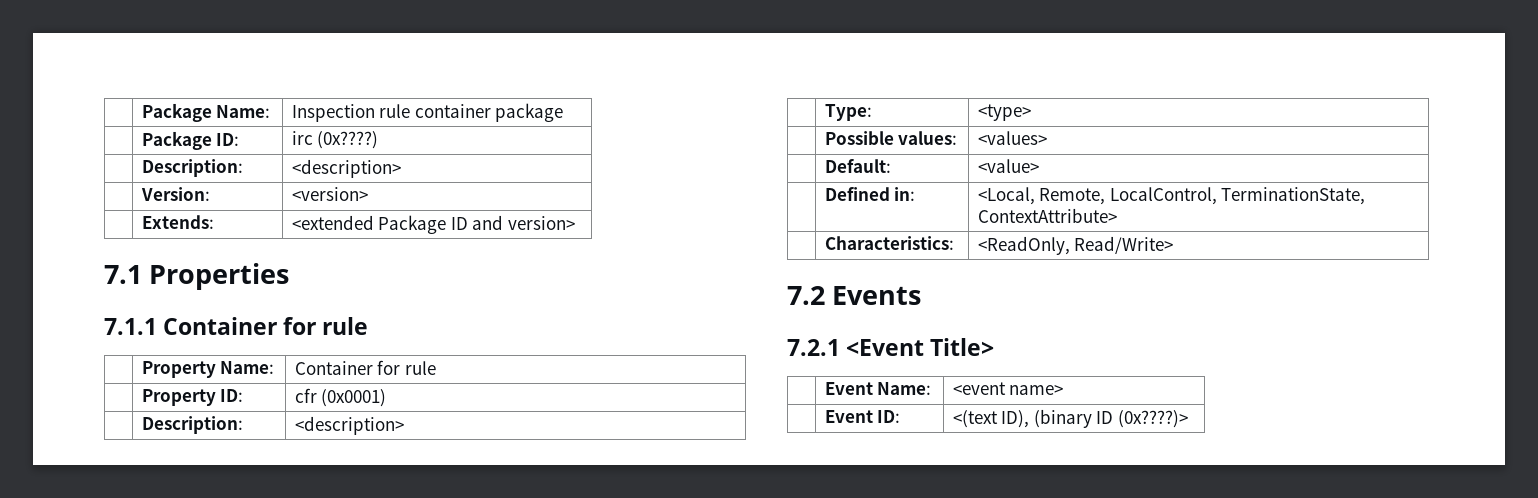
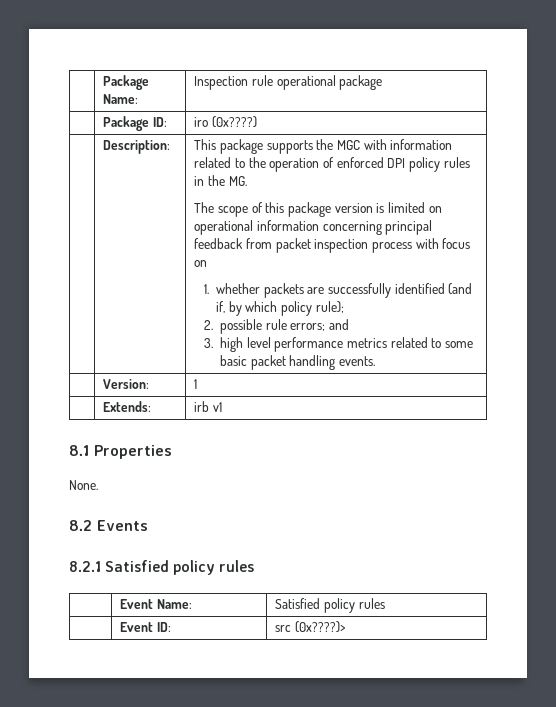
- | Package Name: | Inspection rule container package
+ | Package Name: | Inspection rule operational package
- | Package ID: | irc (0x????)
- | Description: | <description>
+ | Package ID: | iro (0x????)
+ | Description: | This package supports the MGC with information related to the operation of enforced DPI policy rules in the MG.
+ The scope of this package version is limited on operational information concerning principal feedback from packet inspection process with focus on
+ 1. whether packets are successfully identified (and if, by which policy rule);
+ 2. possible rule errors; and
+ 3. high level performance metrics related to some basic packet handling events.
- | Version: | <version>
+ | Version: | 1
- | Extends: | <extended Package ID and version>
- 7.1 Properties
- 7.1.1 Container for rule
- | Property Name: | Container for rule
- | Property ID: | cfr (0x0001)
- | Description: | <description>
- | Type: | <type>
- | Possible values: | <values>
- | Default: | <value>
- | Defined in: | <Local, Remote, LocalControl, TerminationState, ContextAttribute>
- | Characteristics: | <ReadOnly, Read/Write>
- 7.2 Events
- 7.2.1 <Event Title>
+ | Extends: | irb v1
+ 8.1 Properties
+ None.
+ 8.2 Events
+ 8.2.1 Satisfied policy rules
- | Event Name: | <event name>
+ | Event Name: | Satisfied policy rules
- | Event ID: | <(text ID), (binary ID (0x????)>
+ | Event ID: | src (0x????)>

